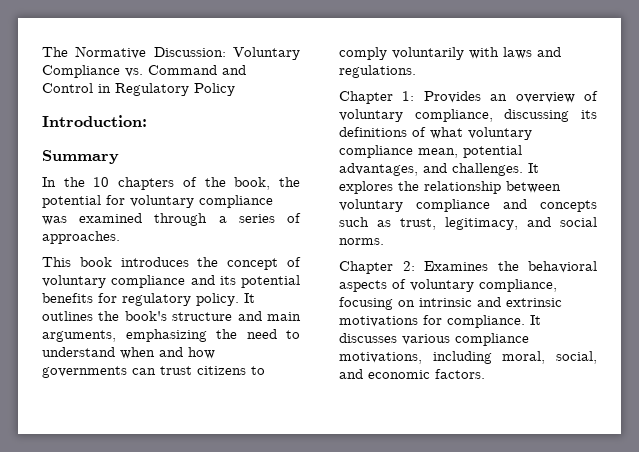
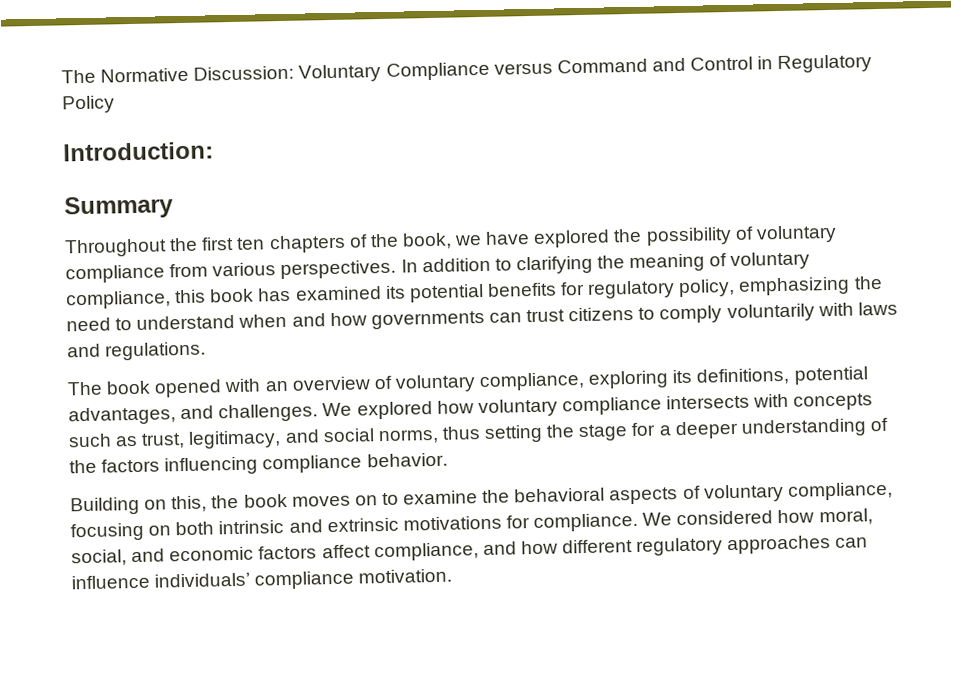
- The Normative Discussion: Voluntary Compliance vs. Command and Control in Regulatory Policy
+ The Normative Discussion: Voluntary Compliance versus Command and Control in Regulatory Policy
- In the 10 chapters of the book, the potential for voluntary compliance was examined through a series of approaches.
- This book introduces the concept of voluntary compliance and its potential benefits for regulatory policy. It outlines the book's structure and main arguments, emphasizing the need to understand when and how governments can trust citizens to comply voluntarily with laws and regulations.
+ Throughout the first ten chapters of the book, we have explored the possibility of voluntary compliance from various perspectives. In addition to clarifying the meaning of voluntary compliance, this book has examined its potential benefits for regulatory policy, emphasizing the need to understand when and how governments can trust citizens to comply voluntarily with laws and regulations.
- Chapter 1: Provides an overview of voluntary compliance, discussing its definitions of what voluntary compliance mean, potential advantages, and challenges. It explores the relationship between voluntary compliance and concepts such as trust, legitimacy, and social norms.
- Chapter 2: Examines the behavioral aspects of voluntary compliance, focusing on intrinsic and extrinsic motivations for compliance.
+ The book opened with an overview of voluntary compliance, exploring its definitions, potential advantages, and challenges. We explored how voluntary compliance intersects with concepts such as trust, legitimacy, and social norms, thus setting the stage for a deeper understanding of the factors influencing compliance behavior.
+ Building on this, the book moves on to examine the behavioral aspects of voluntary compliance, focusing on both intrinsic and extrinsic motivations for compliance.
- It discusses various compliance motivations, including moral, social, and economic factors.
+ We considered how moral, social, and economic factors affect compliance, and how different regulatory approaches can influence individuals’ compliance motivation.

